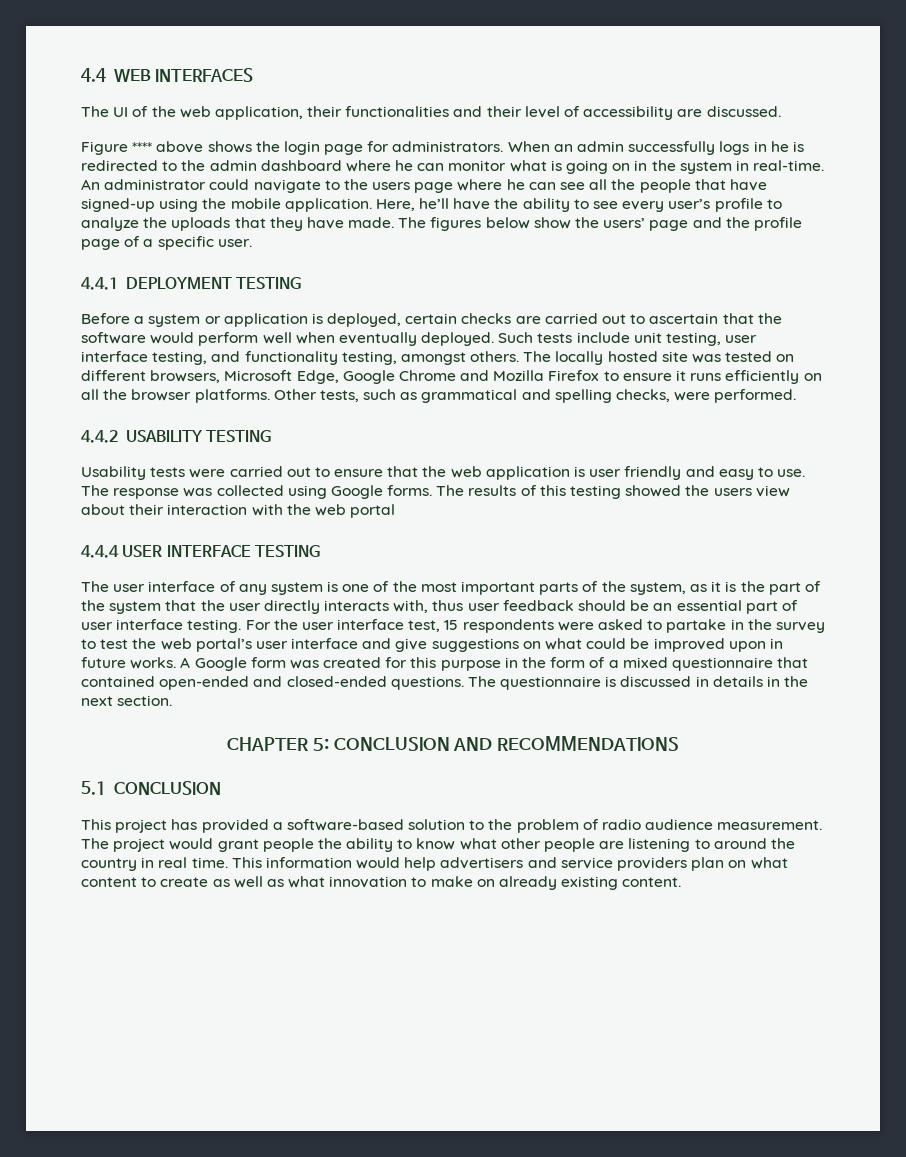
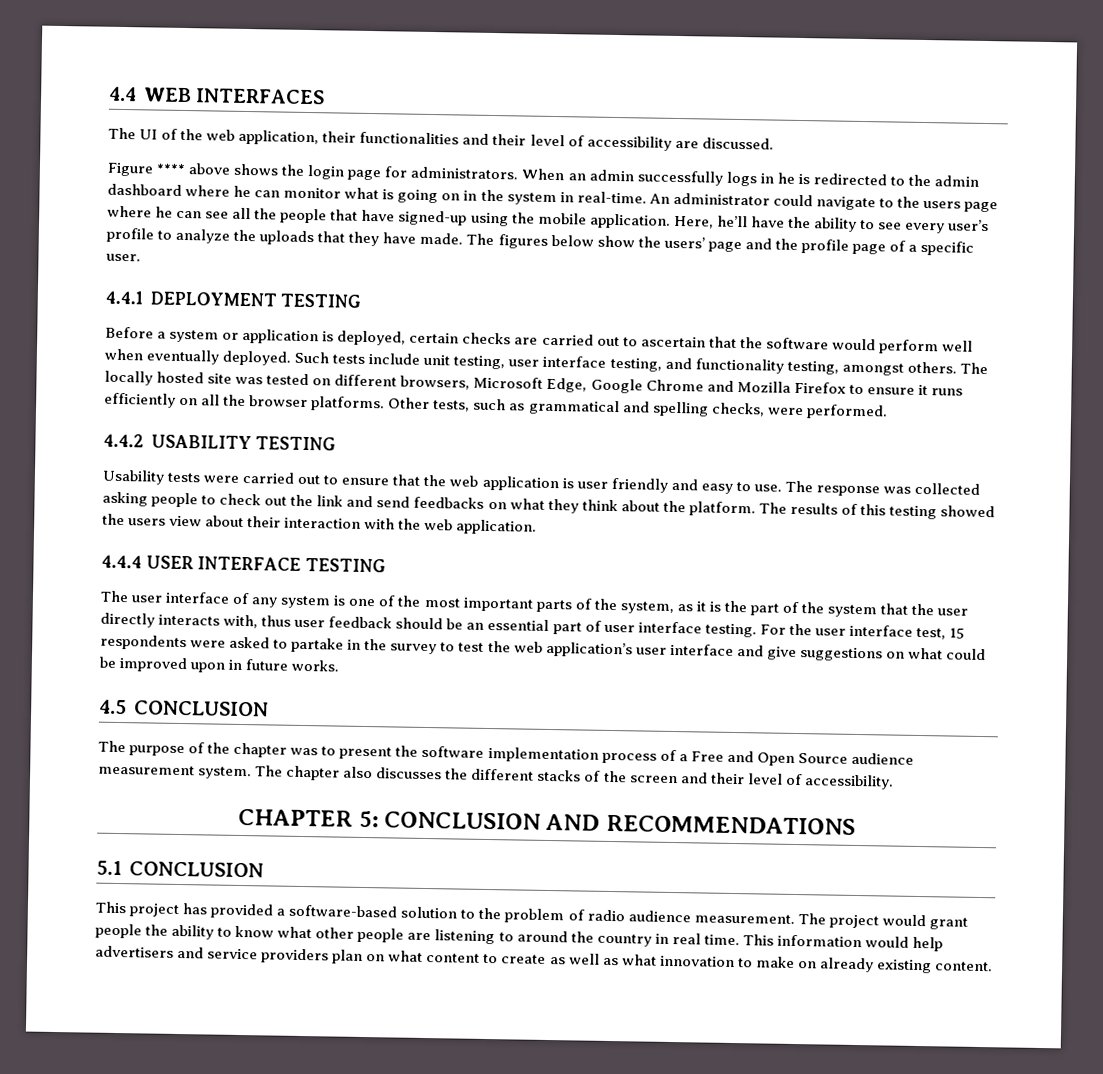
- The response was collected using Google forms.
+ The response was collected asking people to check out the link and send feedbacks on what they think about the platform.
- The results of this testing showed the users view about their interaction with the web portal
+ The results of this testing showed the users view about their interaction with the web application.
- For the user interface test, 15 respondents were asked to partake in the survey to test the web portal’s user interface and give suggestions on what could be improved upon in future works. A Google form was created for this purpose in the form of a mixed questionnaire that contained open-ended and closed-ended questions. The questionnaire is discussed in details in the next section.
+ For the user interface test, 15 respondents were asked to partake in the survey to test the web application’s user interface and give suggestions on what could be improved upon in future works.
+ 4.5 CONCLUSION
+ The purpose of the chapter was to present the software implementation process of a Free and Open Source audience measurement system. The chapter also discusses the different stacks of the screen and their level of accessibility.

